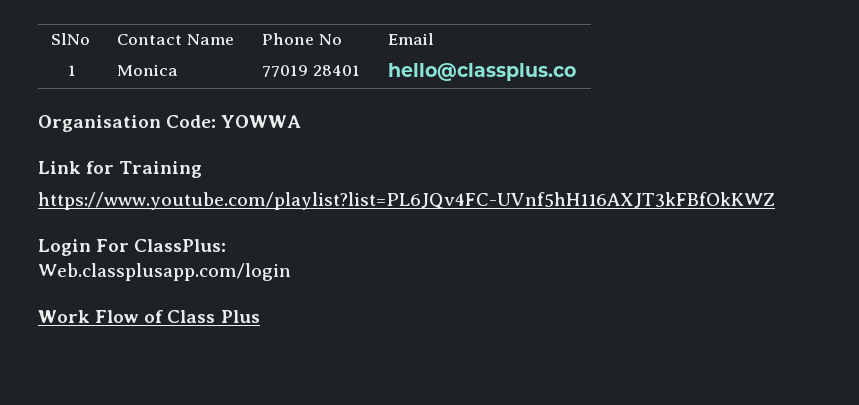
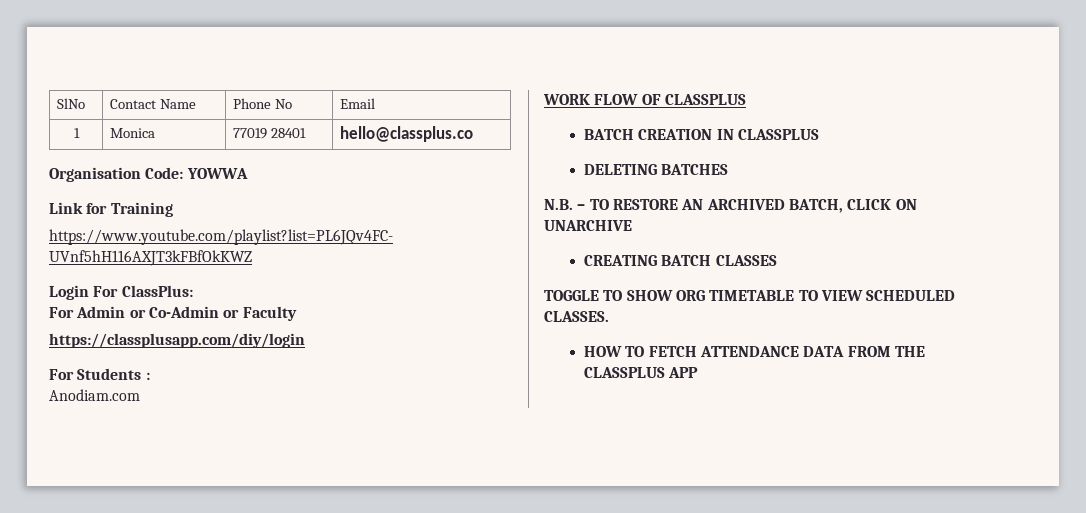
- Web.classplusapp.com/login
- Work Flow of Class Plus
+ For Admin or Co-Admin or Faculty
+ https://classplusapp.com/diy/login
+ For Students :
+ Anodiam.com
+ WORK FLOW OF CLASSPLUS
+ BATCH CREATION IN CLASSPLUS
+ DELETING BATCHES
+ N.B. – TO RESTORE AN ARCHIVED BATCH, CLICK ON UNARCHIVE
+ CREATING BATCH CLASSES
+ TOGGLE TO SHOW ORG TIMETABLE TO VIEW SCHEDULED CLASSES.
+ HOW TO FETCH ATTENDANCE DATA FROM THE CLASSPLUS APP

